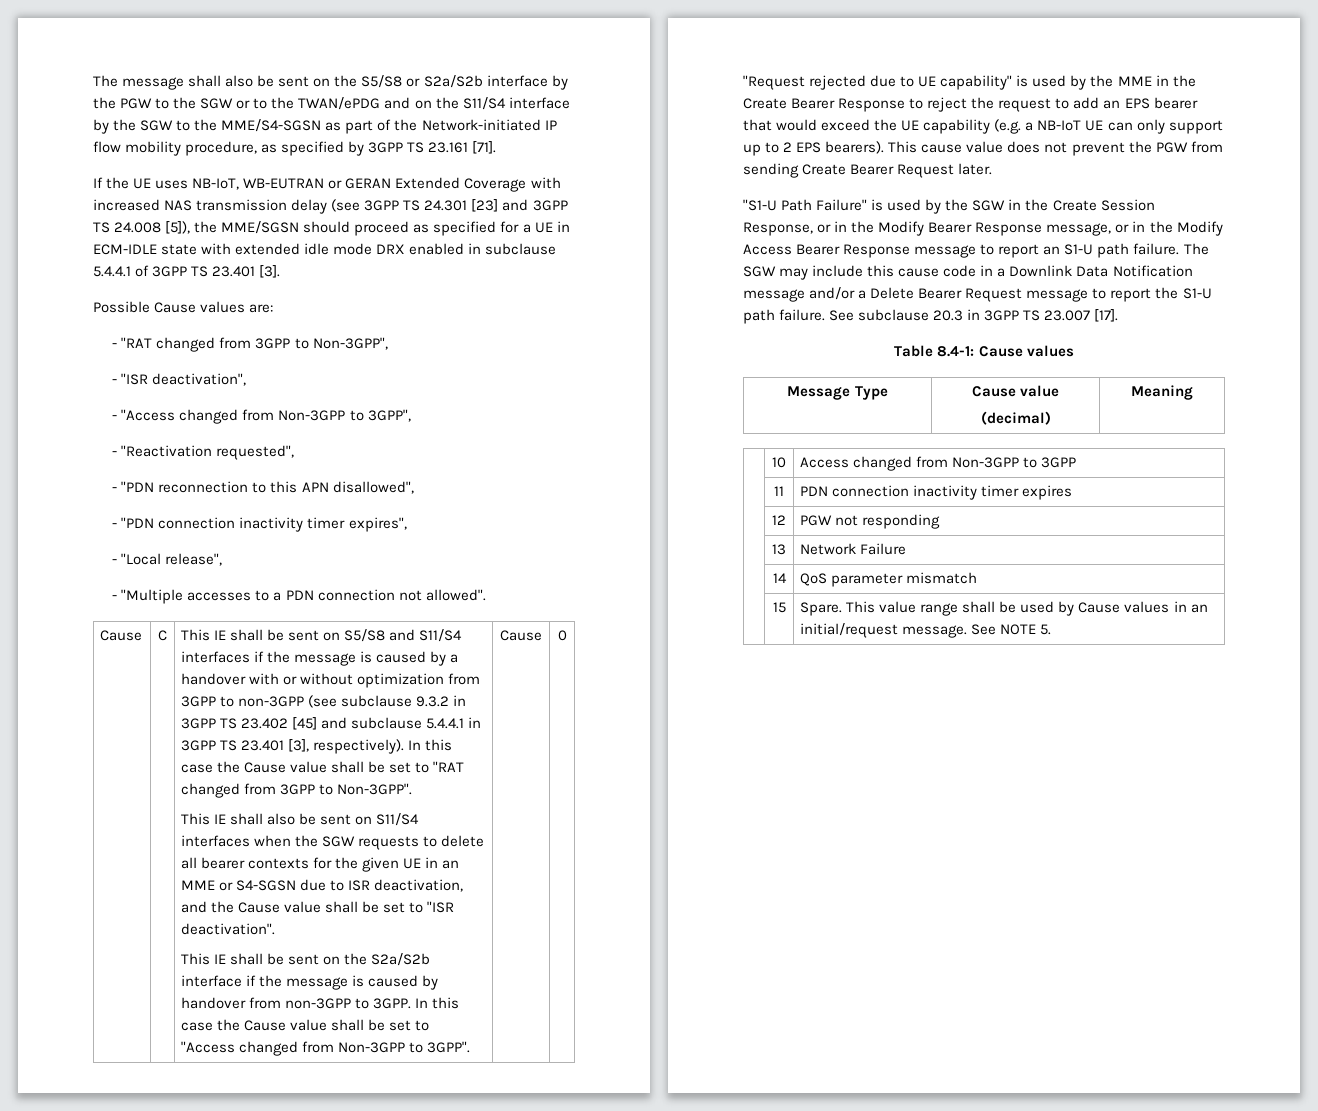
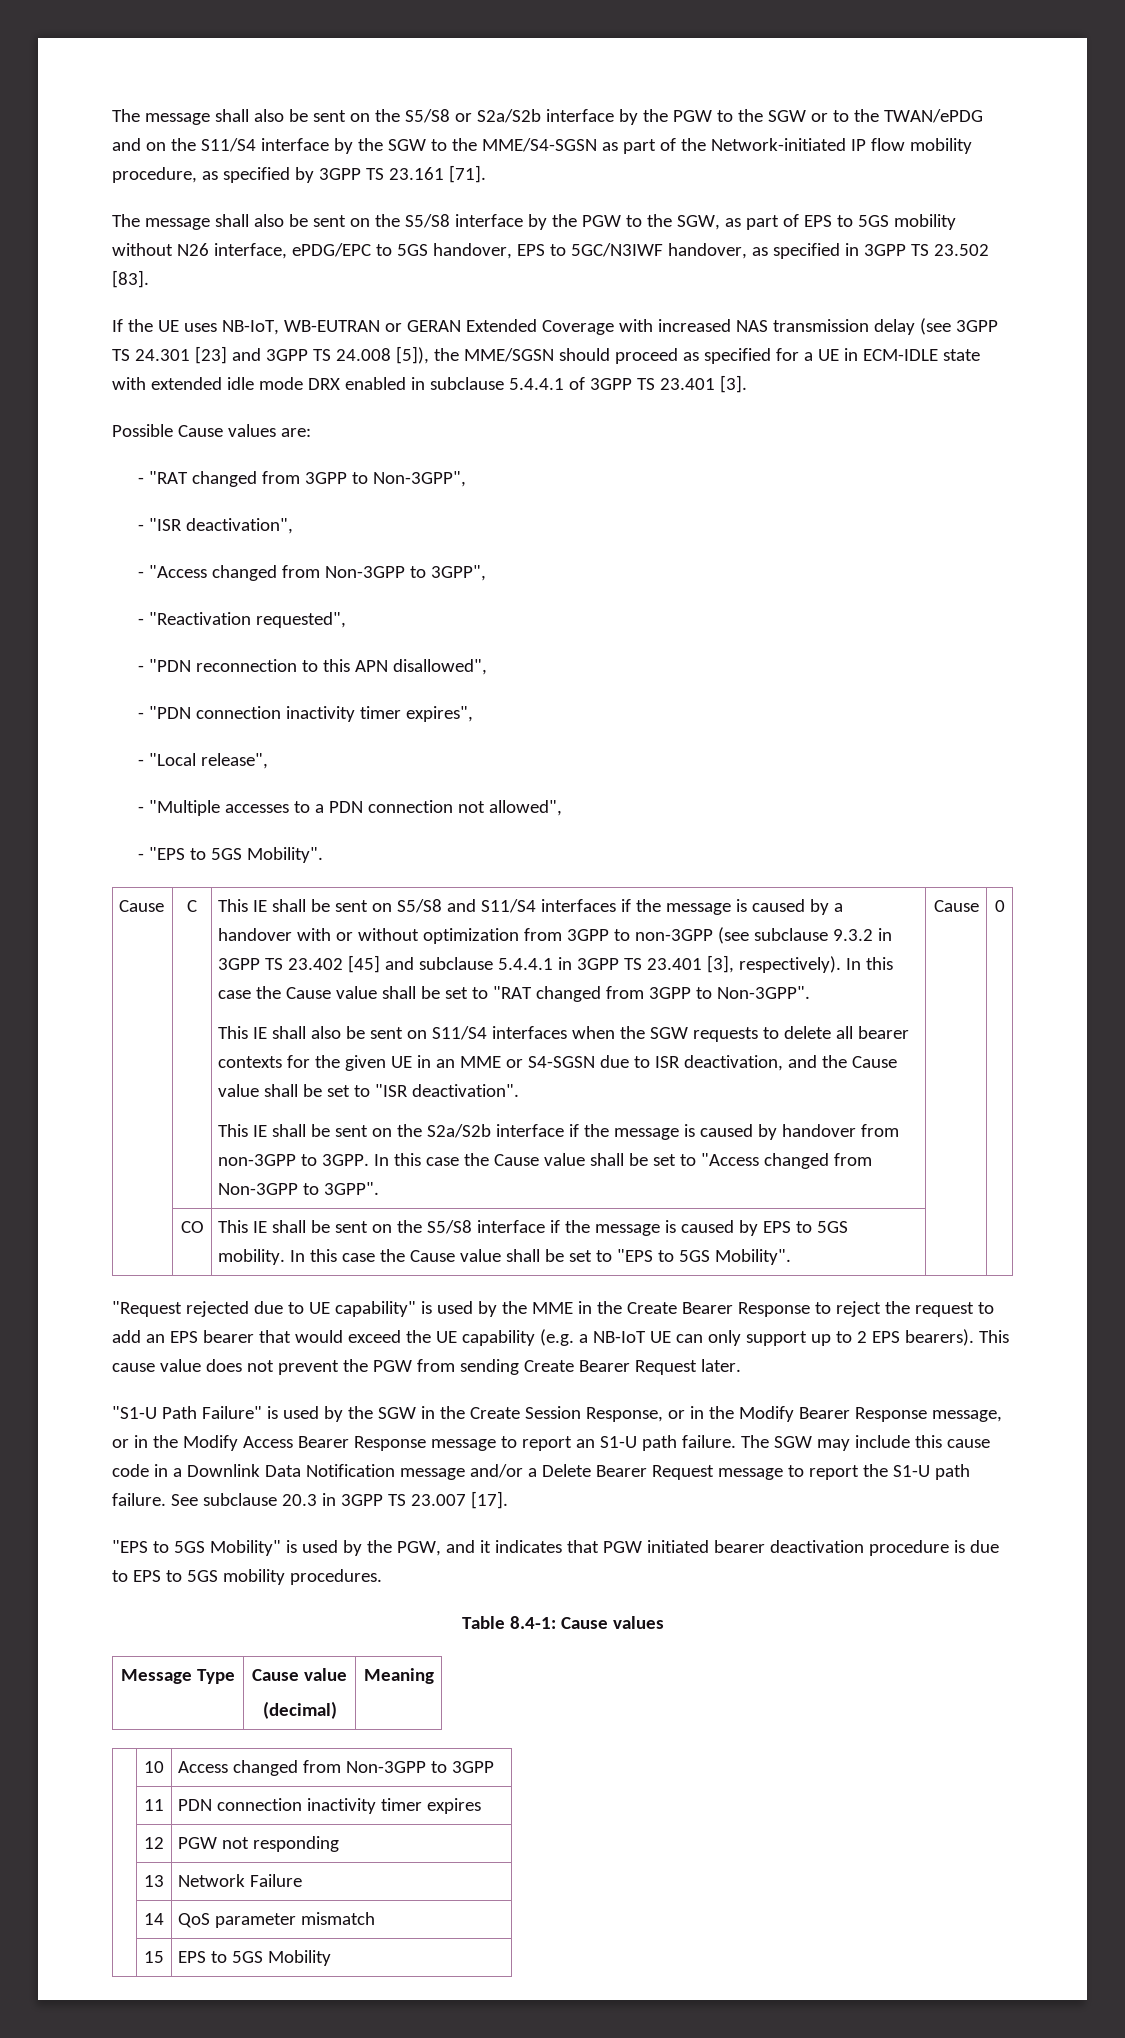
+ The message shall also be sent on the S5/S8 interface by the PGW to the SGW, as part of EPS to 5GS mobility without N26 interface, ePDG/EPC to 5GS handover, EPS to 5GC/N3IWF handover, as specified in 3GPP TS 23.502 [83].
- - "Multiple accesses to a PDN connection not allowed".
+ - "Multiple accesses to a PDN connection not allowed",
+ - "EPS to 5GS Mobility".
+ | CO | This IE shall be sent on the S5/S8 interface if the message is caused by EPS to 5GS mobility. In this case the Cause value shall be set to "EPS to 5GS Mobility". | |
+ "EPS to 5GS Mobility" is used by the PGW, and it indicates that PGW initiated bearer deactivation procedure is due to EPS to 5GS mobility procedures.
- | 15 | Spare. This value range shall be used by Cause values in an initial/request message. See NOTE 5.
+ | 15 | EPS to 5GS Mobility

